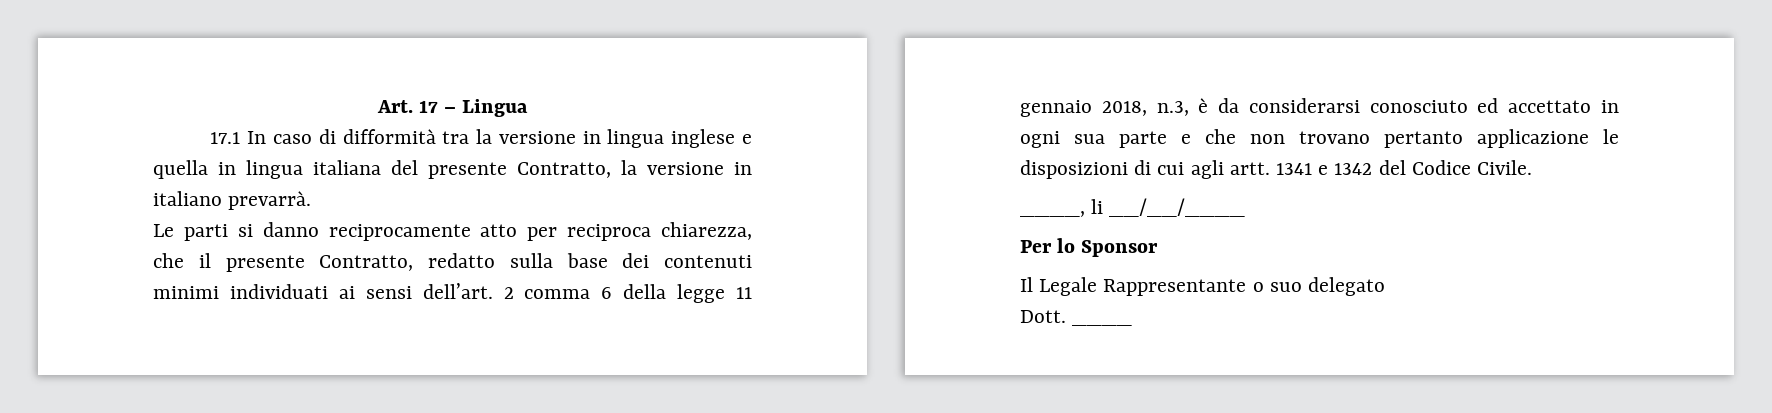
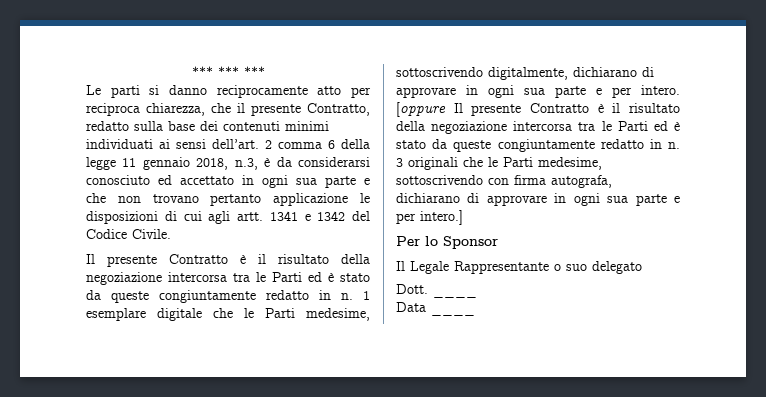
- Art. 17 – Lingua
- 17.1 In caso di difformità tra la versione in lingua inglese e quella in lingua italiana del presente Contratto, la versione in italiano prevarrà.
+ *** *** ***
- ____, li __/__/____
+ Il presente Contratto è il risultato della negoziazione intercorsa tra le Parti ed è stato da queste congiuntamente redatto in n. 1 esemplare digitale che le Parti medesime, sottoscrivendo digitalmente, dichiarano di approvare in ogni sua parte e per intero. [oppure Il presente Contratto è il risultato della negoziazione intercorsa tra le Parti ed è stato da queste congiuntamente redatto in n. 3 originali che le Parti medesime, sottoscrivendo con firma autografa, dichiarano di approvare in ogni sua parte e per intero.]
+ Data ____

